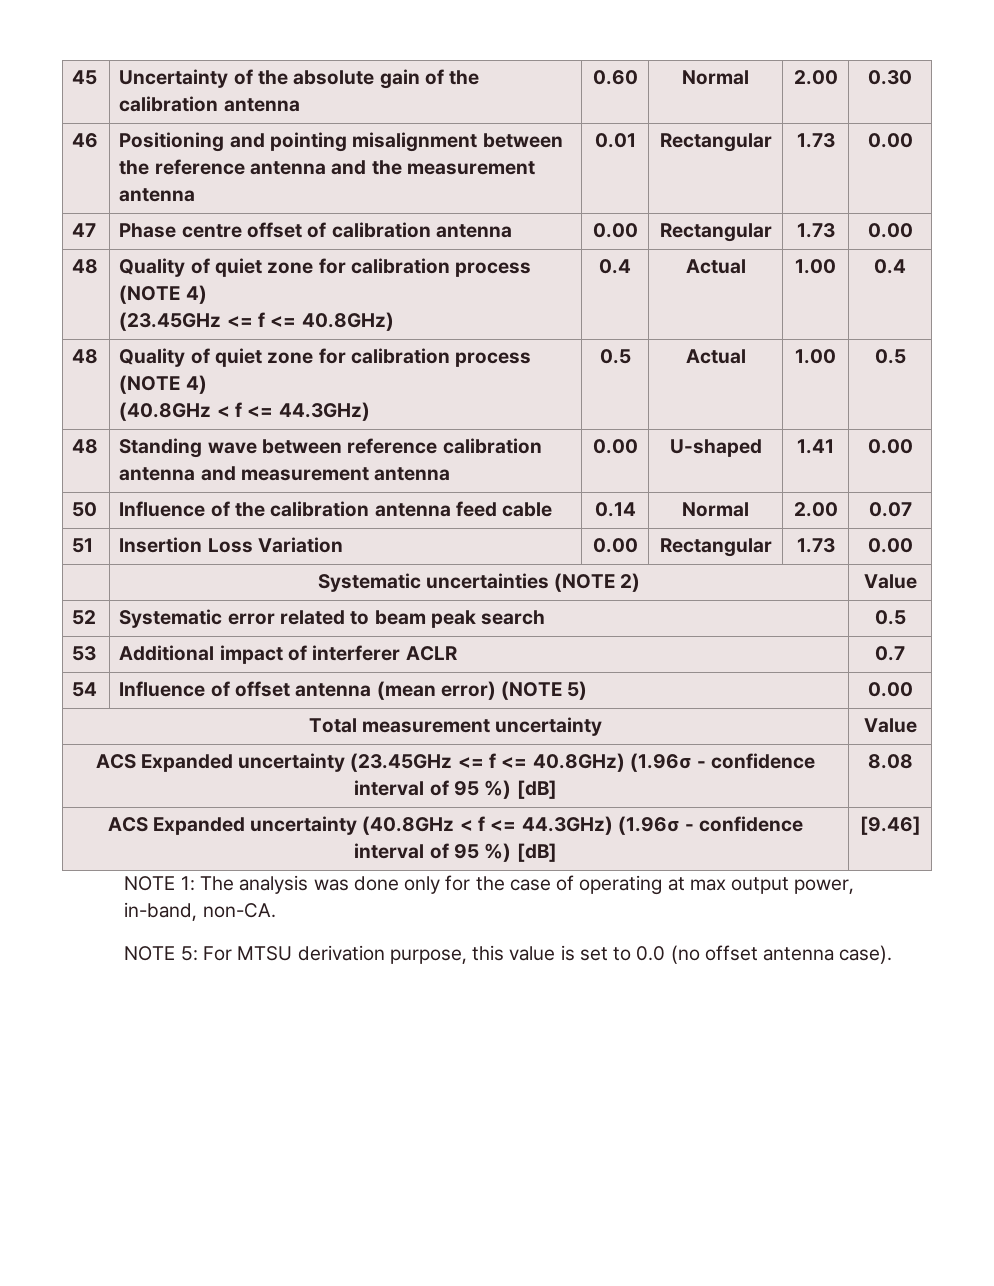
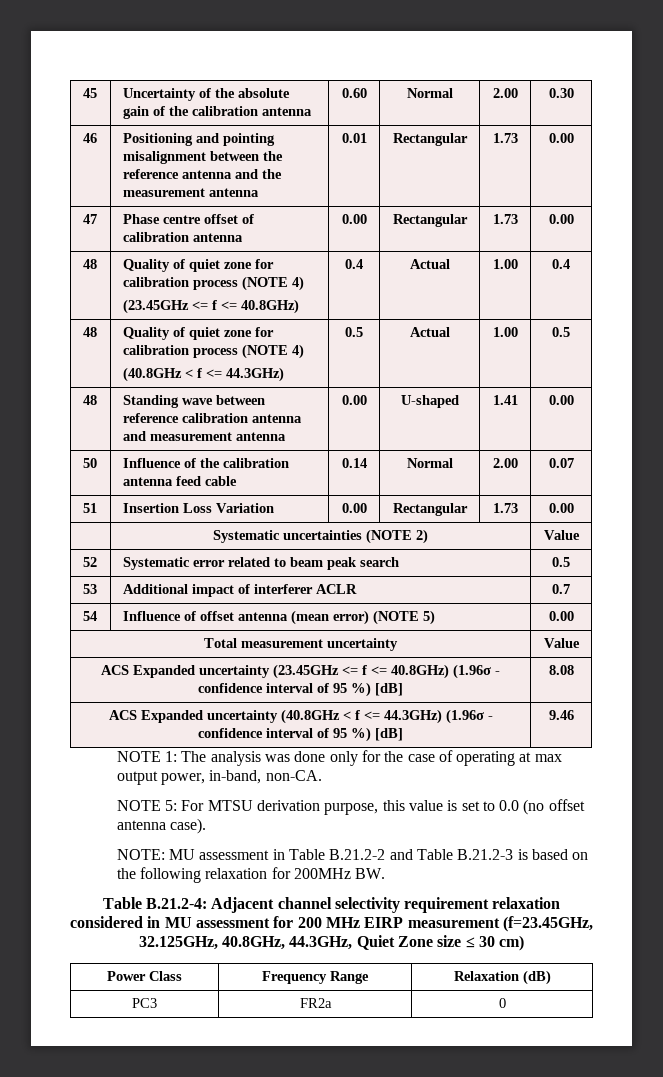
- ACS Expanded uncertainty (40.8GHz < f <= 44.3GHz) (1.96σ - confidence interval of 95 %) [dB] | [9.46]
+ ACS Expanded uncertainty (40.8GHz < f <= 44.3GHz) (1.96σ - confidence interval of 95 %) [dB] | 9.46
+ NOTE: MU assessment in Table B.21.2-2 and Table B.21.2-3 is based on the following relaxation for 200MHz BW.
+ Table B.21.2-4: Adjacent channel selectivity requirement relaxation considered in MU assessment for 200 MHz EIRP measurement (f=23.45GHz, 32.125GHz, 40.8GHz, 44.3GHz, Quiet Zone size ≤ 30 cm)
+ Power Class | Frequency Range | Relaxation (dB)
+ PC3 | FR2a | 0

